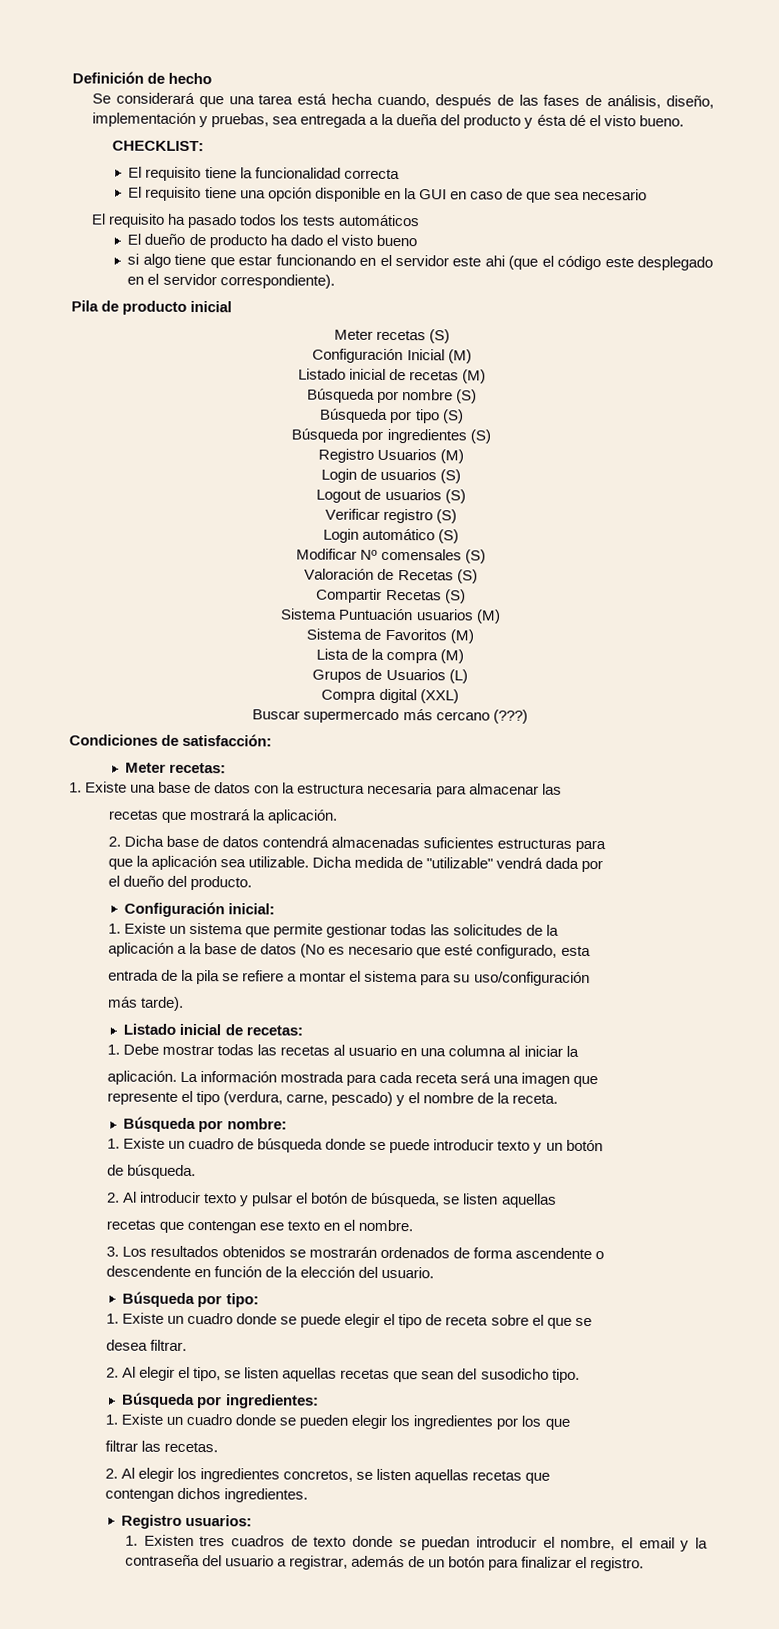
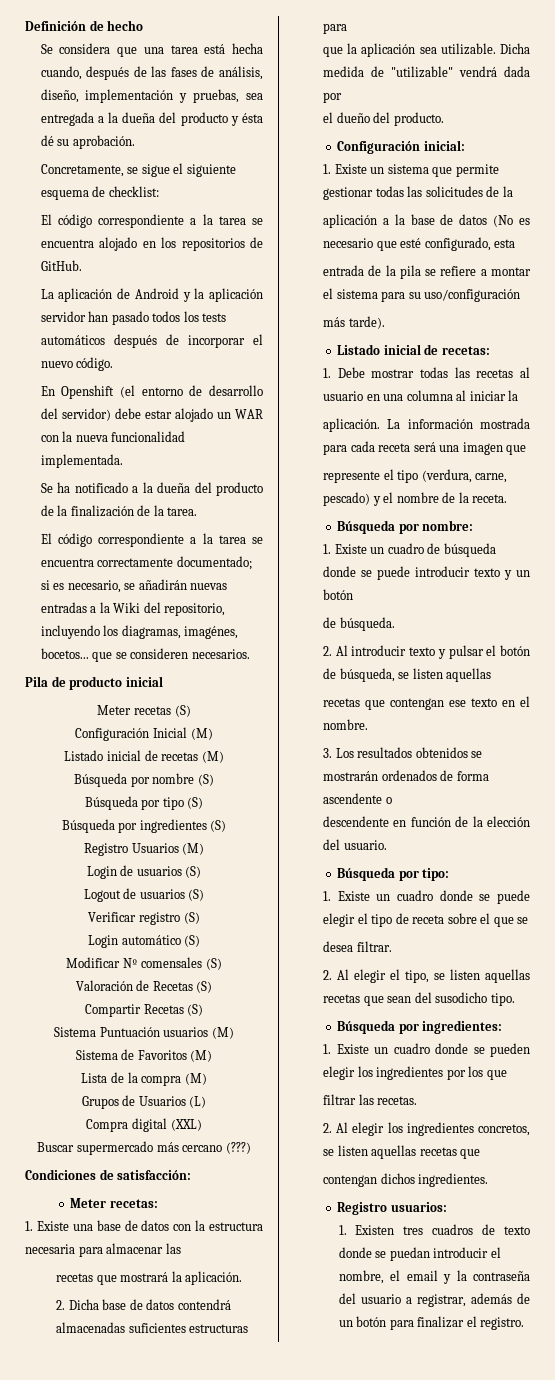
- Se considerará que una tarea está hecha cuando, después de las fases de análisis, diseño, implementación y pruebas, sea entregada a la dueña del producto y ésta dé el visto bueno.
- CHECKLIST:
- El requisito tiene la funcionalidad correcta
- El requisito tiene una opción disponible en la GUI en caso de que sea necesario
- El requisito ha pasado todos los tests automáticos
- El dueño de producto ha dado el visto bueno
- si algo tiene que estar funcionando en el servidor este ahi (que el código este desplegado en el servidor correspondiente).
+ Se considera que una tarea está hecha cuando, después de las fases de análisis, diseño, implementación y pruebas, sea entregada a la dueña del producto y ésta dé su aprobación.
+ Concretamente, se sigue el siguiente esquema de checklist:
+ El código correspondiente a la tarea se encuentra alojado en los repositorios de GitHub.
+ La aplicación de Android y la aplicación servidor han pasado todos los tests automáticos después de incorporar el nuevo código.
+ En Openshift (el entorno de desarrollo del servidor) debe estar alojado un WAR con la nueva funcionalidad implementada.
+ Se ha notificado a la dueña del producto de la finalización de la tarea.
+ El código correspondiente a la tarea se encuentra correctamente documentado; si es necesario, se añadirán nuevas entradas a la Wiki del repositorio, incluyendo los diagramas, imagénes, bocetos... que se consideren necesarios.

